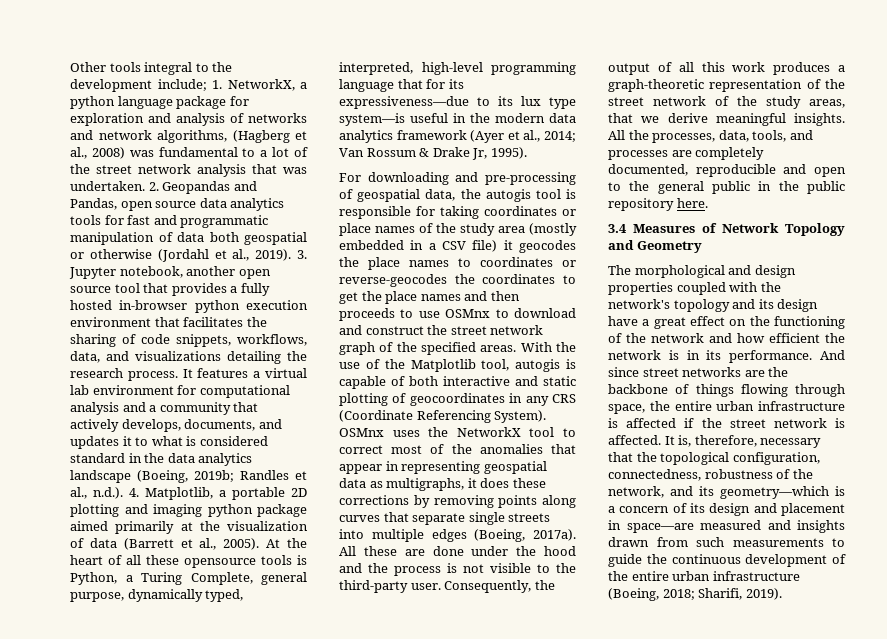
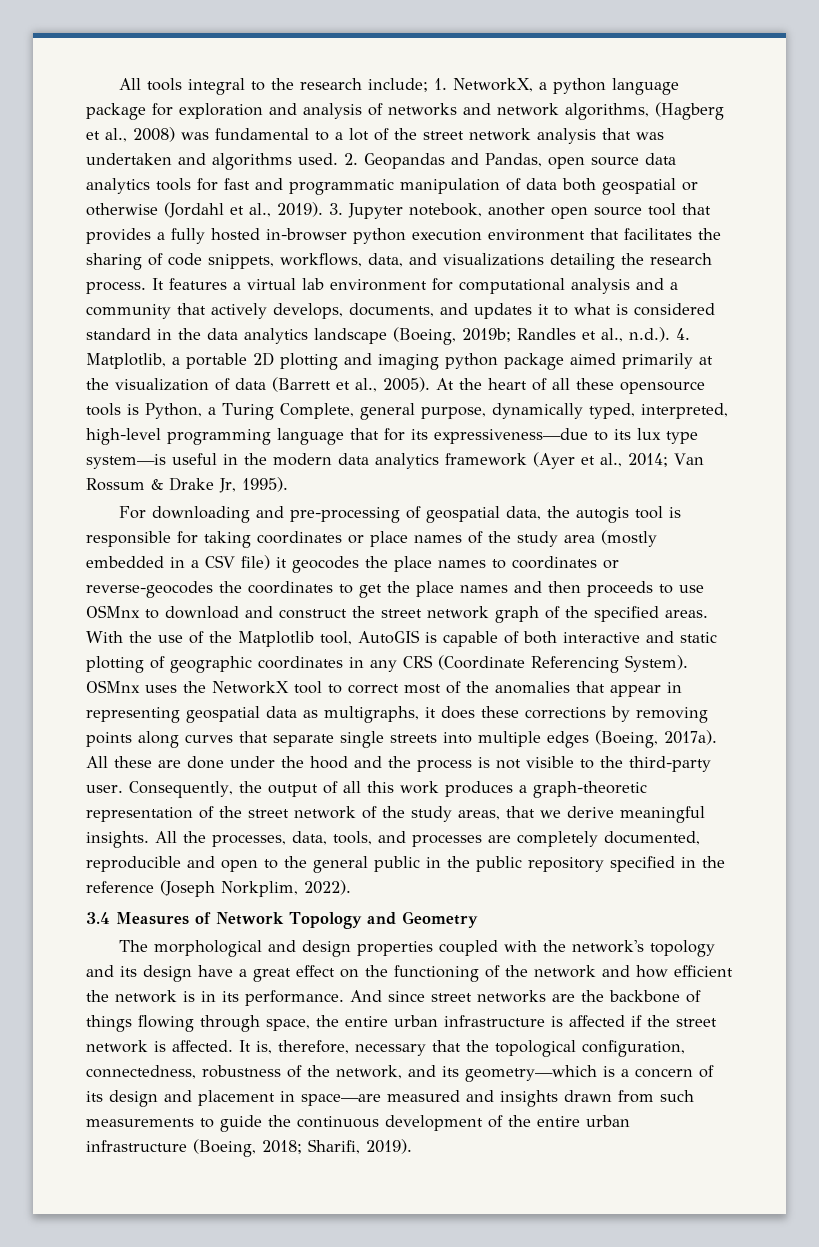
- Other tools integral to the development include; 1. NetworkX, a python language package for exploration and analysis of networks and network algorithms, (Hagberg et al., 2008) was fundamental to a lot of the street network analysis that was undertaken.
+ All tools integral to the research include; 1. NetworkX, a python language package for exploration and analysis of networks and network algorithms, (Hagberg et al., 2008) was fundamental to a lot of the street network analysis that was undertaken and algorithms used.
- With the use of the Matplotlib tool, autogis is capable of both interactive and static plotting of geocoordinates in any CRS (Coordinate Referencing System).
+ With the use of the Matplotlib tool, AutoGIS is capable of both interactive and static plotting of geographic coordinates in any CRS (Coordinate Referencing System).
- All the processes, data, tools, and processes are completely documented, reproducible and open to the general public in the public repository here.
+ All the processes, data, tools, and processes are completely documented, reproducible and open to the general public in the public repository specified in the reference (Joseph Norkplim, 2022).

